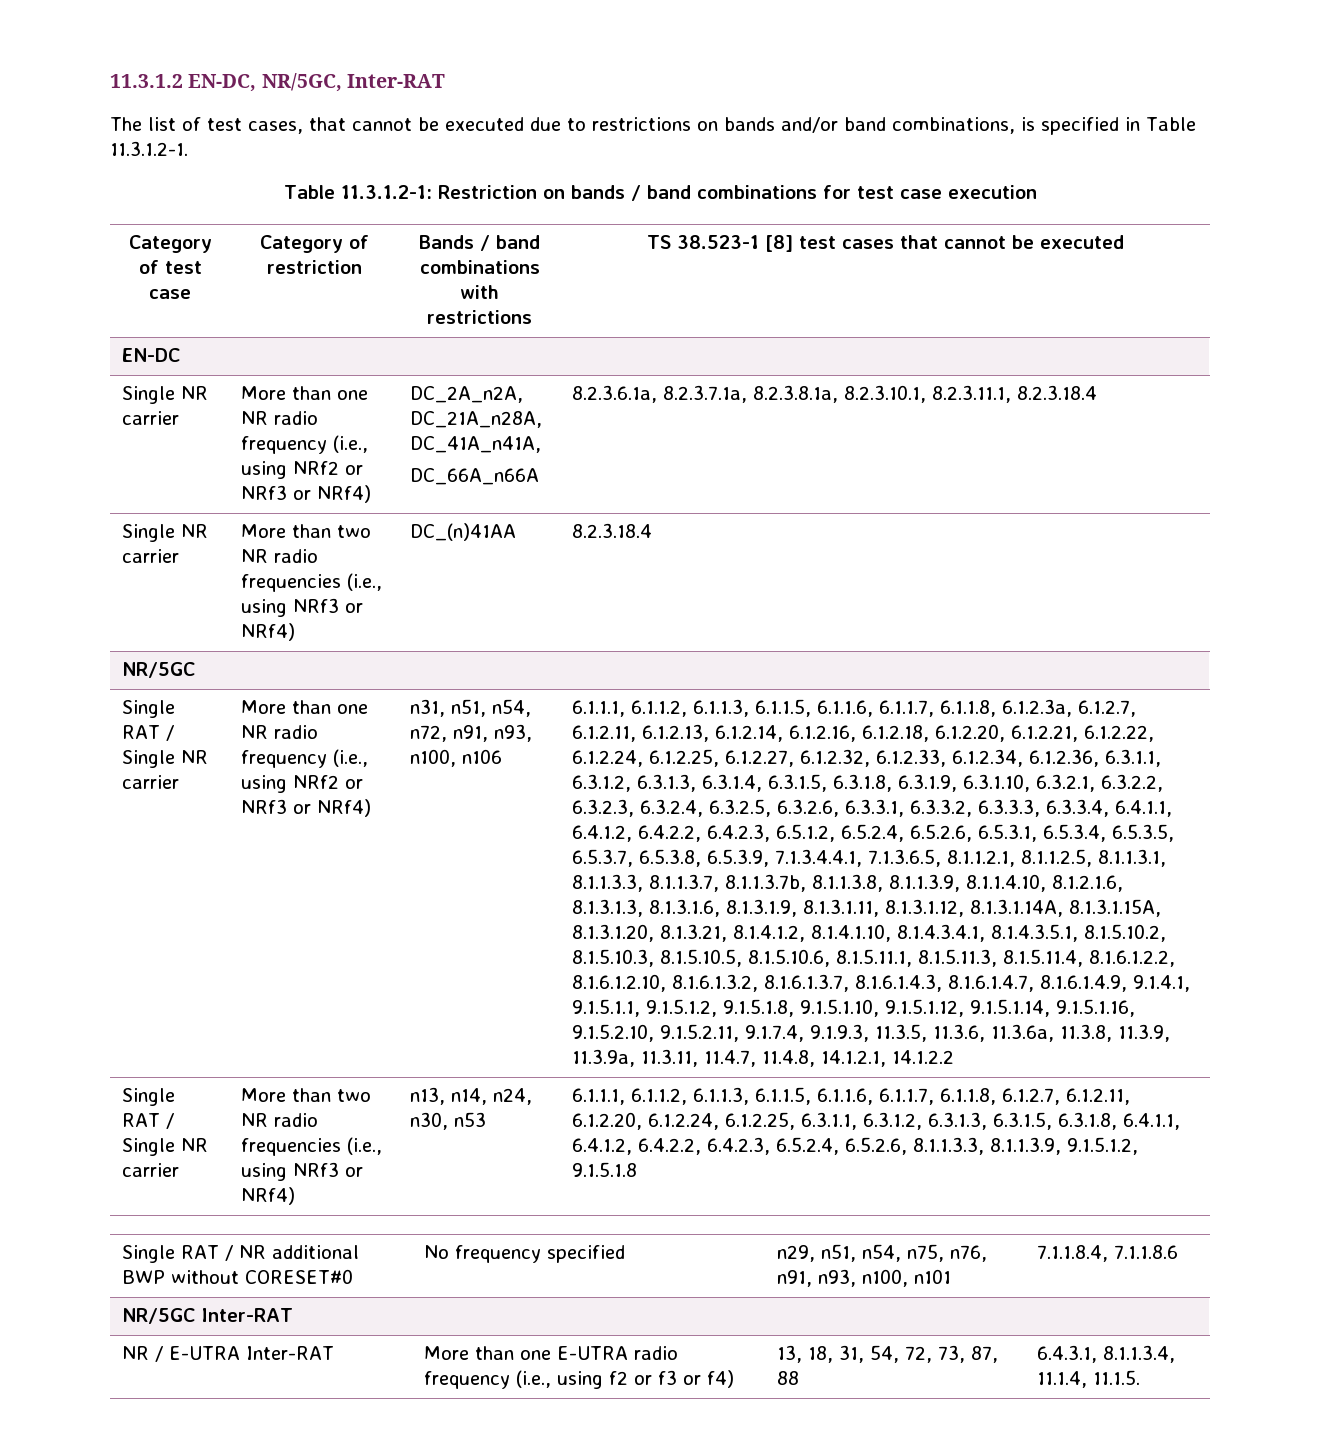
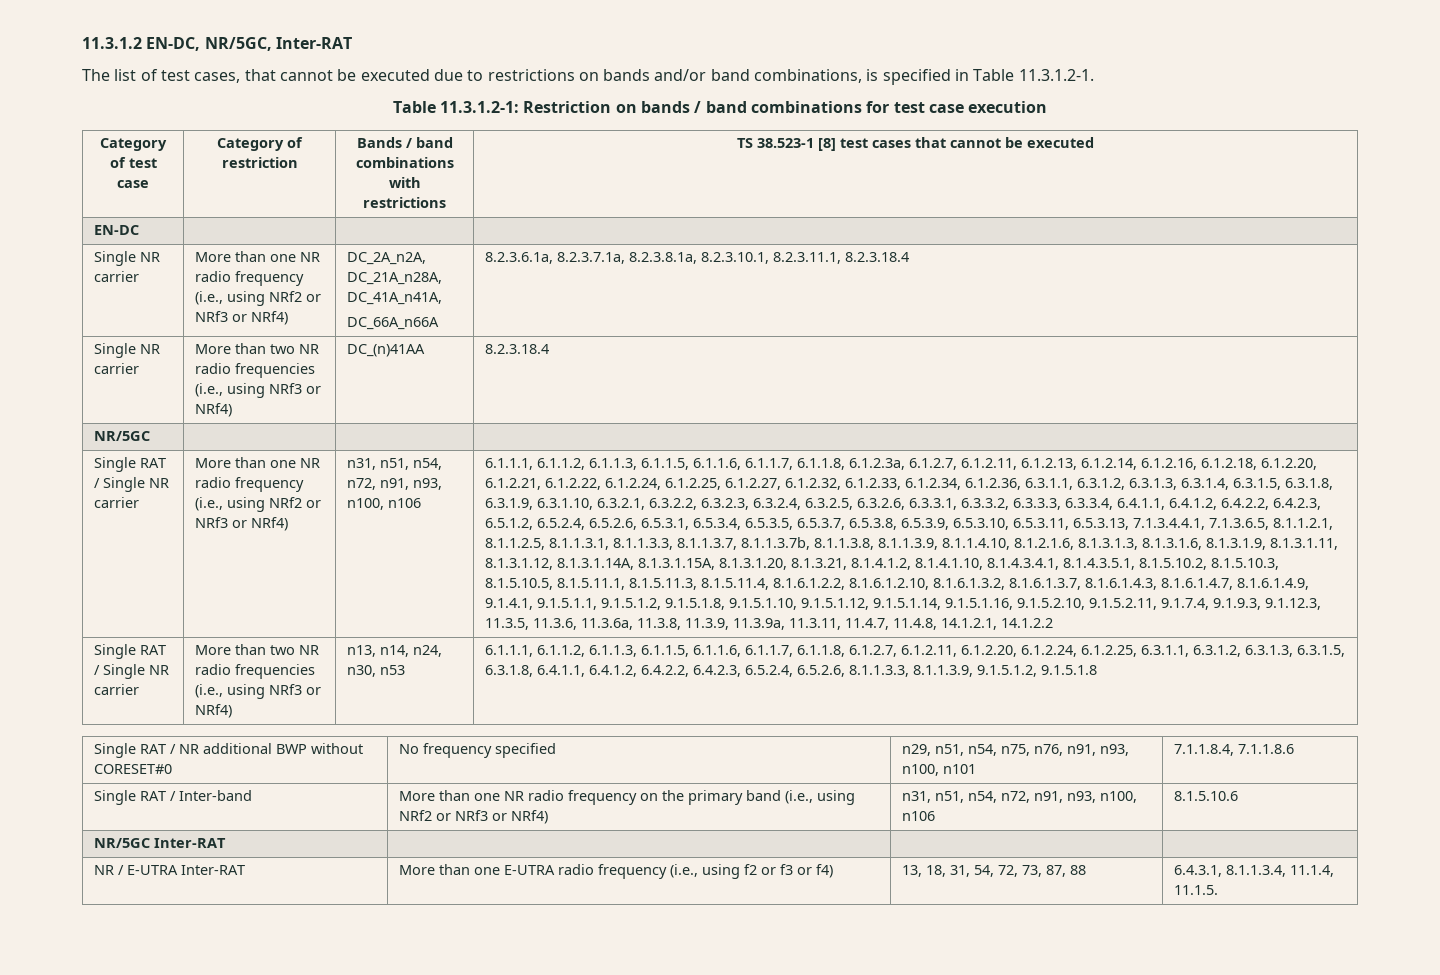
- 6.1.1.1, 6.1.1.2, 6.1.1.3, 6.1.1.5, 6.1.1.6, 6.1.1.7, 6.1.1.8, 6.1.2.3a, 6.1.2.7, 6.1.2.11, 6.1.2.13, 6.1.2.14, 6.1.2.16, 6.1.2.18, 6.1.2.20, 6.1.2.21, 6.1.2.22, 6.1.2.24, 6.1.2.25, 6.1.2.27, 6.1.2.32, 6.1.2.33, 6.1.2.34, 6.1.2.36, 6.3.1.1, 6.3.1.2, 6.3.1.3, 6.3.1.4, 6.3.1.5, 6.3.1.8, 6.3.1.9, 6.3.1.10, 6.3.2.1, 6.3.2.2, 6.3.2.3, 6.3.2.4, 6.3.2.5, 6.3.2.6, 6.3.3.1, 6.3.3.2, 6.3.3.3, 6.3.3.4, 6.4.1.1, 6.4.1.2, 6.4.2.2, 6.4.2.3, 6.5.1.2, 6.5.2.4, 6.5.2.6, 6.5.3.1, 6.5.3.4, 6.5.3.5, 6.5.3.7, 6.5.3.8, 6.5.3.9, 7.1.3.4.4.1, 7.1.3.6.5, 8.1.1.2.1, 8.1.1.2.5, 8.1.1.3.1, 8.1.1.3.3, 8.1.1.3.7, 8.1.1.3.7b, 8.1.1.3.8, 8.1.1.3.9, 8.1.1.4.10, 8.1.2.1.6, 8.1.3.1.3, 8.1.3.1.6, 8.1.3.1.9, 8.1.3.1.11, 8.1.3.1.12, 8.1.3.1.14A, 8.1.3.1.15A, 8.1.3.1.20, 8.1.3.21, 8.1.4.1.2, 8.1.4.1.10, 8.1.4.3.4.1, 8.1.4.3.5.1, 8.1.5.10.2, 8.1.5.10.3, 8.1.5.10.5, 8.1.5.10.6, 8.1.5.11.1, 8.1.5.11.3, 8.1.5.11.4, 8.1.6.1.2.2, 8.1.6.1.2.10, 8.1.6.1.3.2, 8.1.6.1.3.7, 8.1.6.1.4.3, 8.1.6.1.4.7, 8.1.6.1.4.9, 9.1.4.1, 9.1.5.1.1, 9.1.5.1.2, 9.1.5.1.8, 9.1.5.1.10, 9.1.5.1.12, 9.1.5.1.14, 9.1.5.1.16, 9.1.5.2.10, 9.1.5.2.11, 9.1.7.4, 9.1.9.3, 11.3.5, 11.3.6, 11.3.6a, 11.3.8, 11.3.9, 11.3.9a, 11.3.11, 11.4.7, 11.4.8, 14.1.2.1, 14.1.2.2
+ 6.1.1.1, 6.1.1.2, 6.1.1.3, 6.1.1.5, 6.1.1.6, 6.1.1.7, 6.1.1.8, 6.1.2.3a, 6.1.2.7, 6.1.2.11, 6.1.2.13, 6.1.2.14, 6.1.2.16, 6.1.2.18, 6.1.2.20, 6.1.2.21, 6.1.2.22, 6.1.2.24, 6.1.2.25, 6.1.2.27, 6.1.2.32, 6.1.2.33, 6.1.2.34, 6.1.2.36, 6.3.1.1, 6.3.1.2, 6.3.1.3, 6.3.1.4, 6.3.1.5, 6.3.1.8, 6.3.1.9, 6.3.1.10, 6.3.2.1, 6.3.2.2, 6.3.2.3, 6.3.2.4, 6.3.2.5, 6.3.2.6, 6.3.3.1, 6.3.3.2, 6.3.3.3, 6.3.3.4, 6.4.1.1, 6.4.1.2, 6.4.2.2, 6.4.2.3, 6.5.1.2, 6.5.2.4, 6.5.2.6, 6.5.3.1, 6.5.3.4, 6.5.3.5, 6.5.3.7, 6.5.3.8, 6.5.3.9, 6.5.3.10, 6.5.3.11, 6.5.3.13, 7.1.3.4.4.1, 7.1.3.6.5, 8.1.1.2.1, 8.1.1.2.5, 8.1.1.3.1, 8.1.1.3.3, 8.1.1.3.7, 8.1.1.3.7b, 8.1.1.3.8, 8.1.1.3.9, 8.1.1.4.10, 8.1.2.1.6, 8.1.3.1.3, 8.1.3.1.6, 8.1.3.1.9, 8.1.3.1.11, 8.1.3.1.12, 8.1.3.1.14A, 8.1.3.1.15A, 8.1.3.1.20, 8.1.3.21, 8.1.4.1.2, 8.1.4.1.10, 8.1.4.3.4.1, 8.1.4.3.5.1, 8.1.5.10.2, 8.1.5.10.3, 8.1.5.10.5, 8.1.5.11.1, 8.1.5.11.3, 8.1.5.11.4, 8.1.6.1.2.2, 8.1.6.1.2.10, 8.1.6.1.3.2, 8.1.6.1.3.7, 8.1.6.1.4.3, 8.1.6.1.4.7, 8.1.6.1.4.9, 9.1.4.1, 9.1.5.1.1, 9.1.5.1.2, 9.1.5.1.8, 9.1.5.1.10, 9.1.5.1.12, 9.1.5.1.14, 9.1.5.1.16, 9.1.5.2.10, 9.1.5.2.11, 9.1.7.4, 9.1.9.3, 9.1.12.3, 11.3.5, 11.3.6, 11.3.6a, 11.3.8, 11.3.9, 11.3.9a, 11.3.11, 11.4.7, 11.4.8, 14.1.2.1, 14.1.2.2
+ Single RAT / Inter-band | More than one NR radio frequency on the primary band (i.e., using NRf2 or NRf3 or NRf4) | n31, n51, n54, n72, n91, n93, n100, n106 | 8.1.5.10.6

